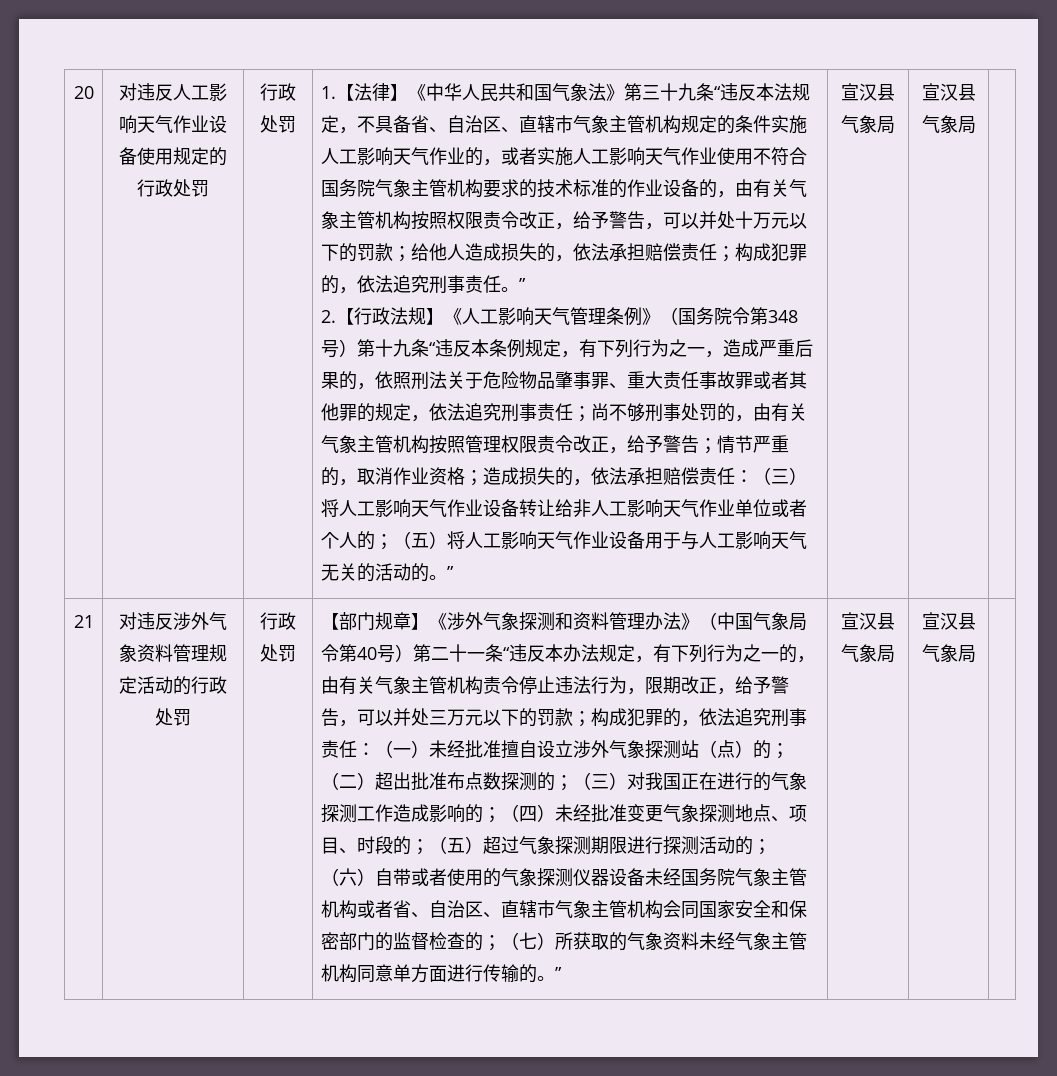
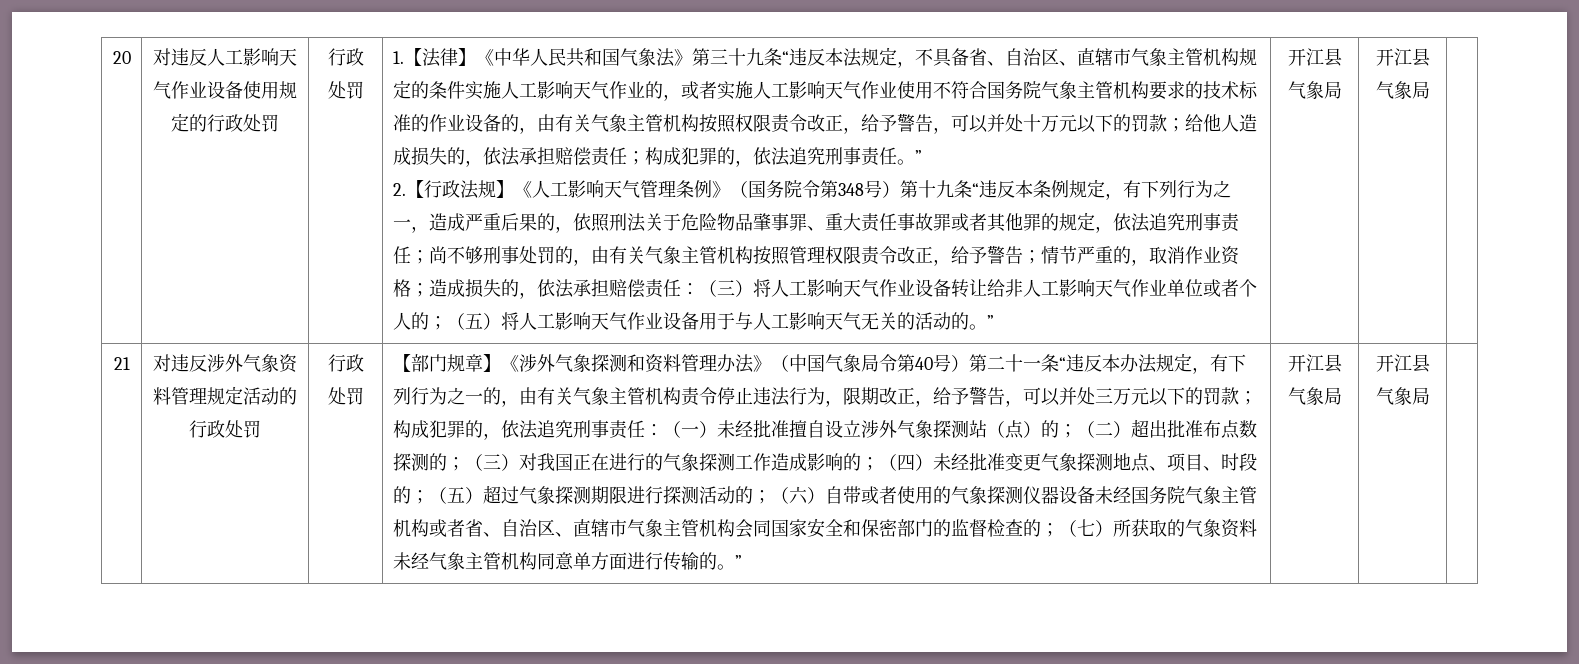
- （五）将人工影响天气作业设备用于与人工影响天气无关的活动的。” | 宣汉县气象局 | 宣汉县气象局
+ （五）将人工影响天气作业设备用于与人工影响天气无关的活动的。” | 开江县气象局 | 开江县气象局
- （七）所获取的气象资料未经气象主管机构同意单方面进行传输的。” | 宣汉县气象局 | 宣汉县气象局
+ （七）所获取的气象资料未经气象主管机构同意单方面进行传输的。” | 开江县气象局 | 开江县气象局

